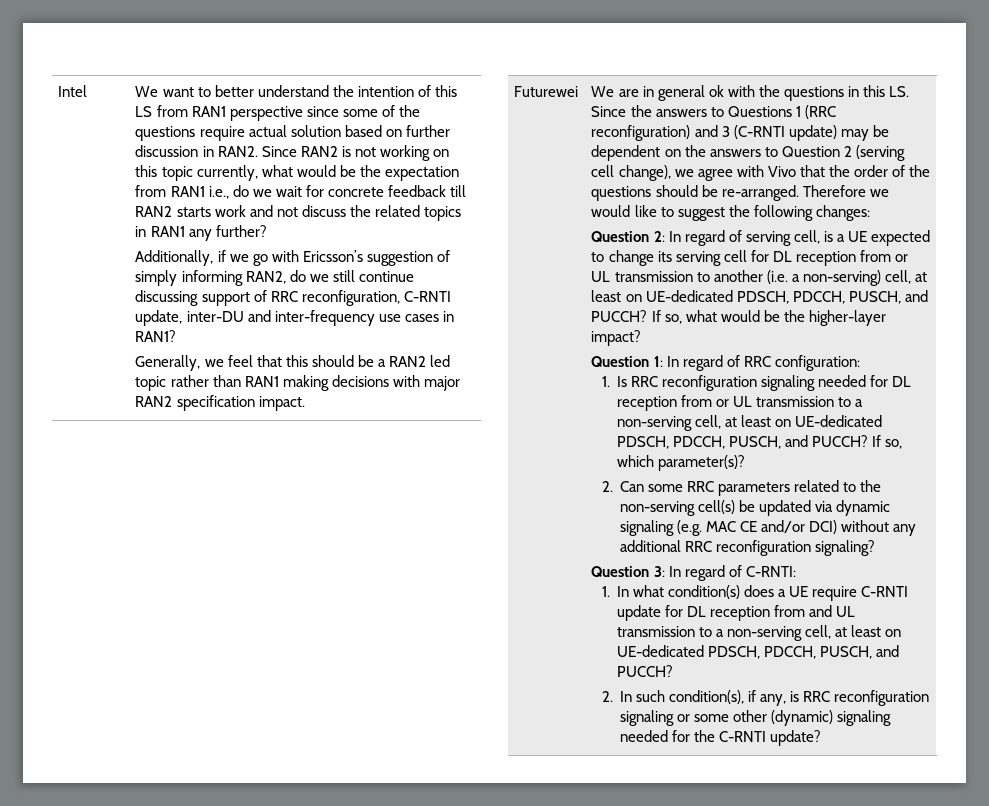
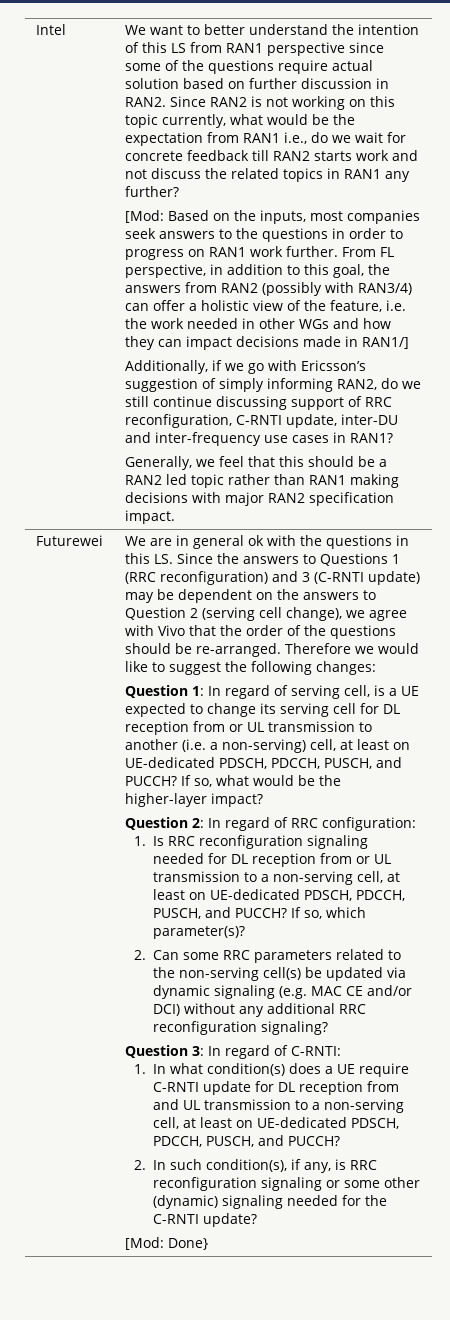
+ [Mod: Based on the inputs, most companies seek answers to the questions in order to progress on RAN1 work further. From FL perspective, in addition to this goal, the answers from RAN2 (possibly with RAN3/4) can offer a holistic view of the feature, i.e. the work needed in other WGs and how they can impact decisions made in RAN1/]
- Question 2: In regard of serving cell, is a UE expected to change its serving cell for DL reception from or UL transmission to another (i.e. a non-serving) cell, at least on UE-dedicated PDSCH, PDCCH, PUSCH, and PUCCH?
+ Question 1: In regard of serving cell, is a UE expected to change its serving cell for DL reception from or UL transmission to another (i.e. a non-serving) cell, at least on UE-dedicated PDSCH, PDCCH, PUSCH, and PUCCH?
- Question 1: In regard of RRC configuration:
+ Question 2: In regard of RRC configuration:
+ [Mod: Done}

